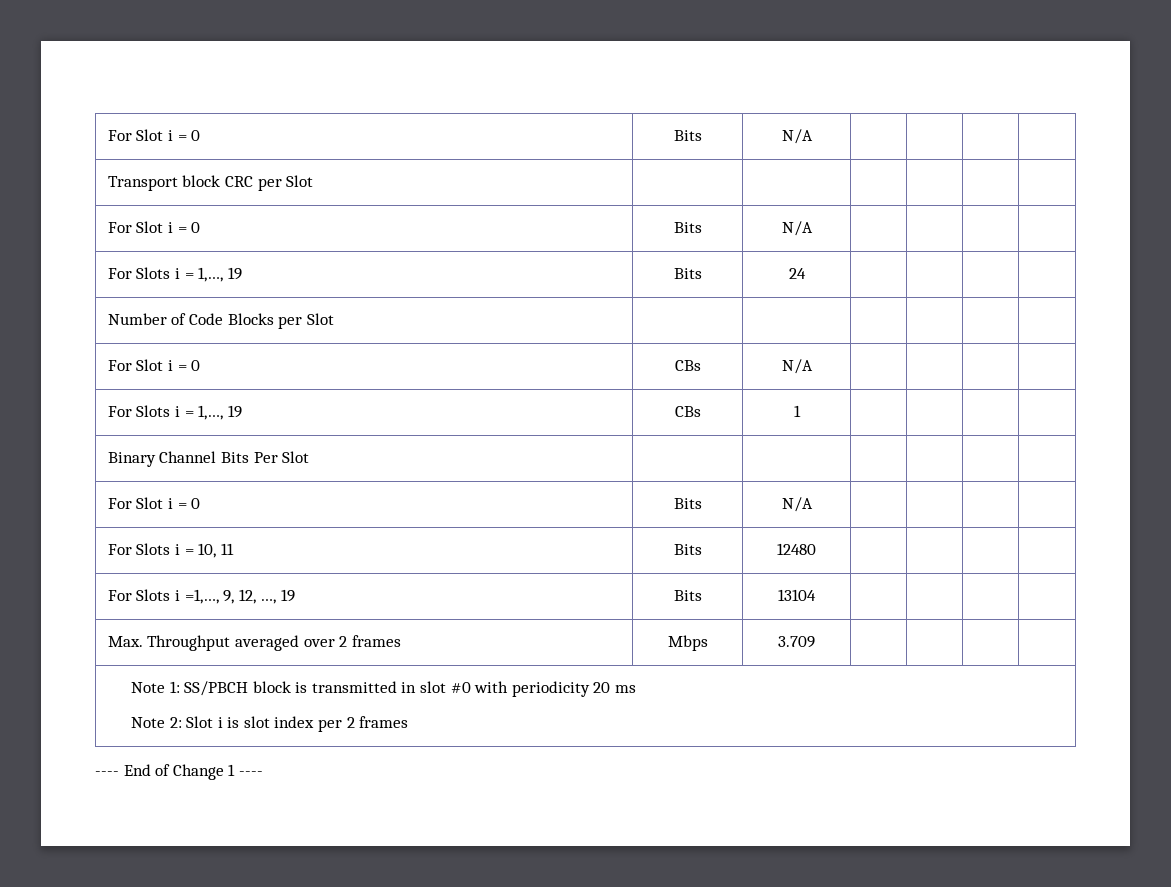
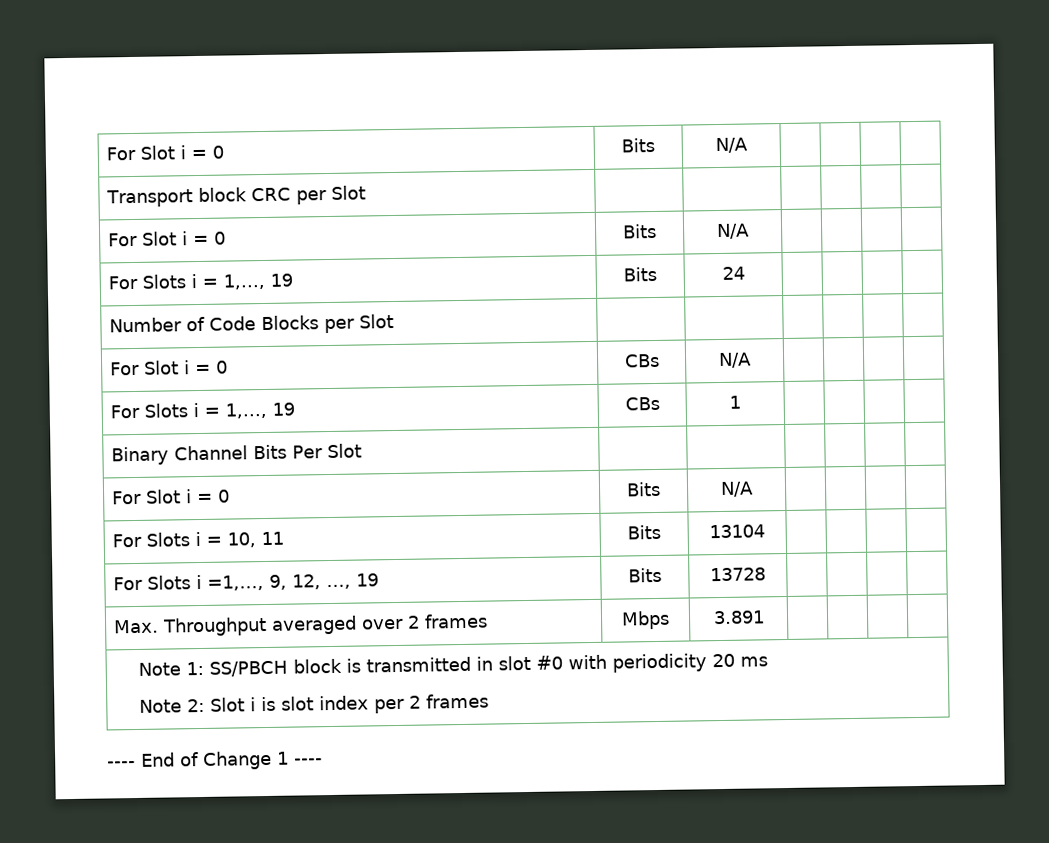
- For Slots i = 10, 11 | Bits | 12480 | | | |
+ For Slots i = 10, 11 | Bits | 13104 | | | |
- For Slots i =1,…, 9, 12, …, 19 | Bits | 13104 | | | |
+ For Slots i =1,…, 9, 12, …, 19 | Bits | 13728 | | | |
- Max. Throughput averaged over 2 frames | Mbps | 3.709 | | | |
+ Max. Throughput averaged over 2 frames | Mbps | 3.891 | | | |

